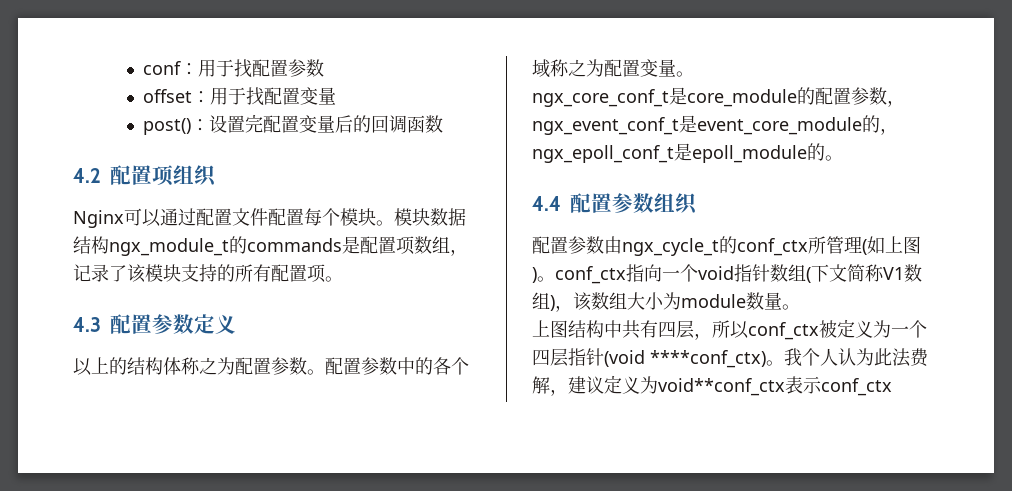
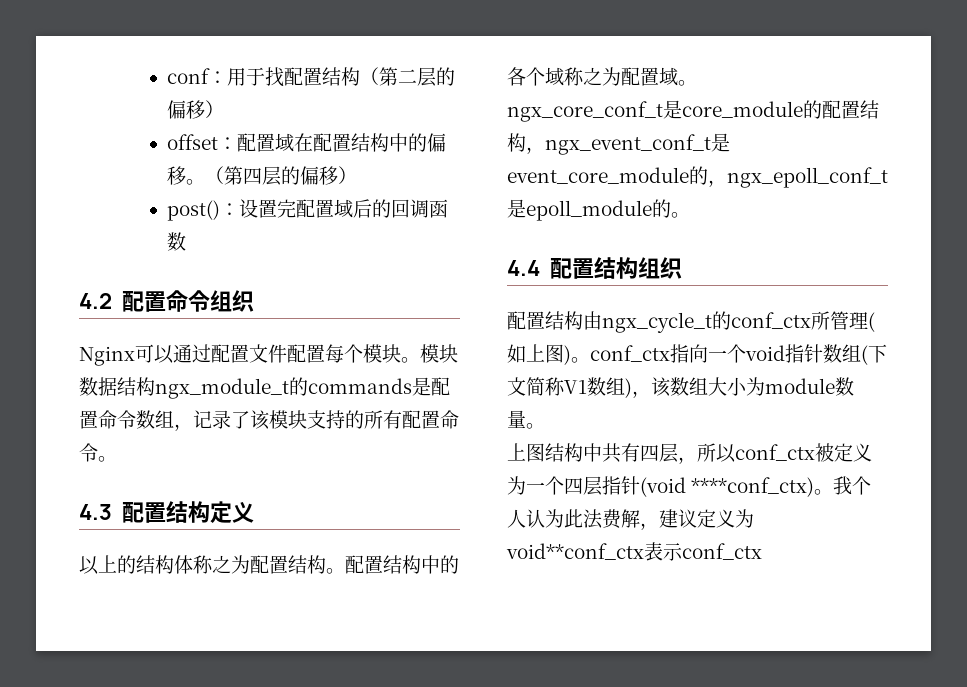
- conf：用于找配置参数
- offset：用于找配置变量
+ conf：用于找配置结构（第二层的偏移）
+ offset：配置域在配置结构中的偏移。（第四层的偏移）
- post()：设置完配置变量后的回调函数
+ post()：设置完配置域后的回调函数
- 4.2配置项组织
+ 4.2配置命令组织
- 模块数据结构ngx_module_t的commands是配置项数组，记录了该模块支持的所有配置项。
+ 模块数据结构ngx_module_t的commands是配置命令数组，记录了该模块支持的所有配置命令。
- 4.3配置参数定义
+ 4.3配置结构定义
- 以上的结构体称之为配置参数。配置参数中的各个域称之为配置变量。
+ 以上的结构体称之为配置结构。配置结构中的各个域称之为配置域。
- ngx_core_conf_t是core_module的配置参数，ngx_event_conf_t是event_core_module的，ngx_epoll_conf_t是epoll_module的。
+ ngx_core_conf_t是core_module的配置结构，ngx_event_conf_t是event_core_module的，ngx_epoll_conf_t是epoll_module的。
- 4.4配置参数组织
+ 4.4配置结构组织
- 配置参数由ngx_cycle_t的conf_ctx所管理(如上图)。conf_ctx指向一个void指针数组(下文简称V1数组)，该数组大小为module数量。
+ 配置结构由ngx_cycle_t的conf_ctx所管理(如上图)。conf_ctx指向一个void指针数组(下文简称V1数组)，该数组大小为module数量。

